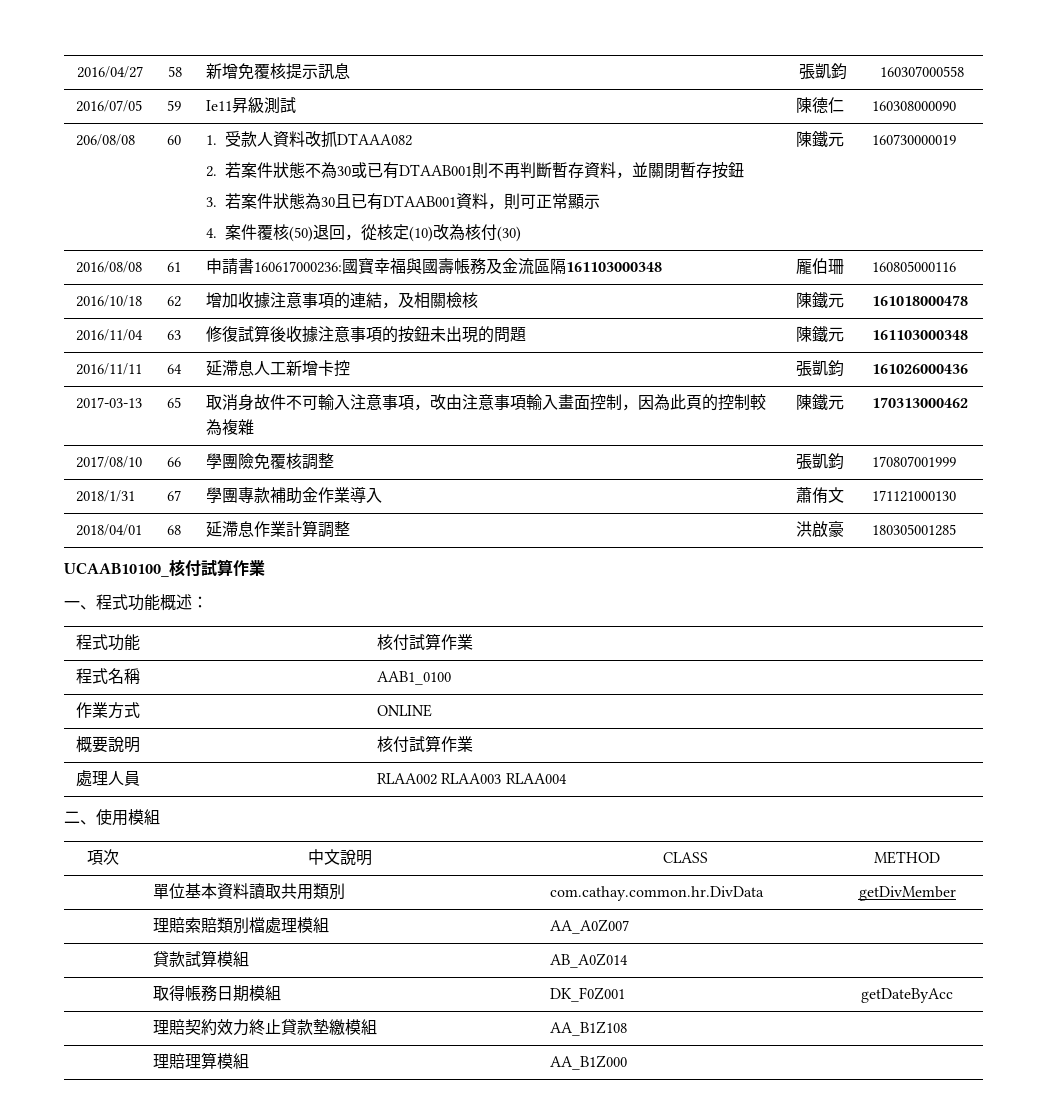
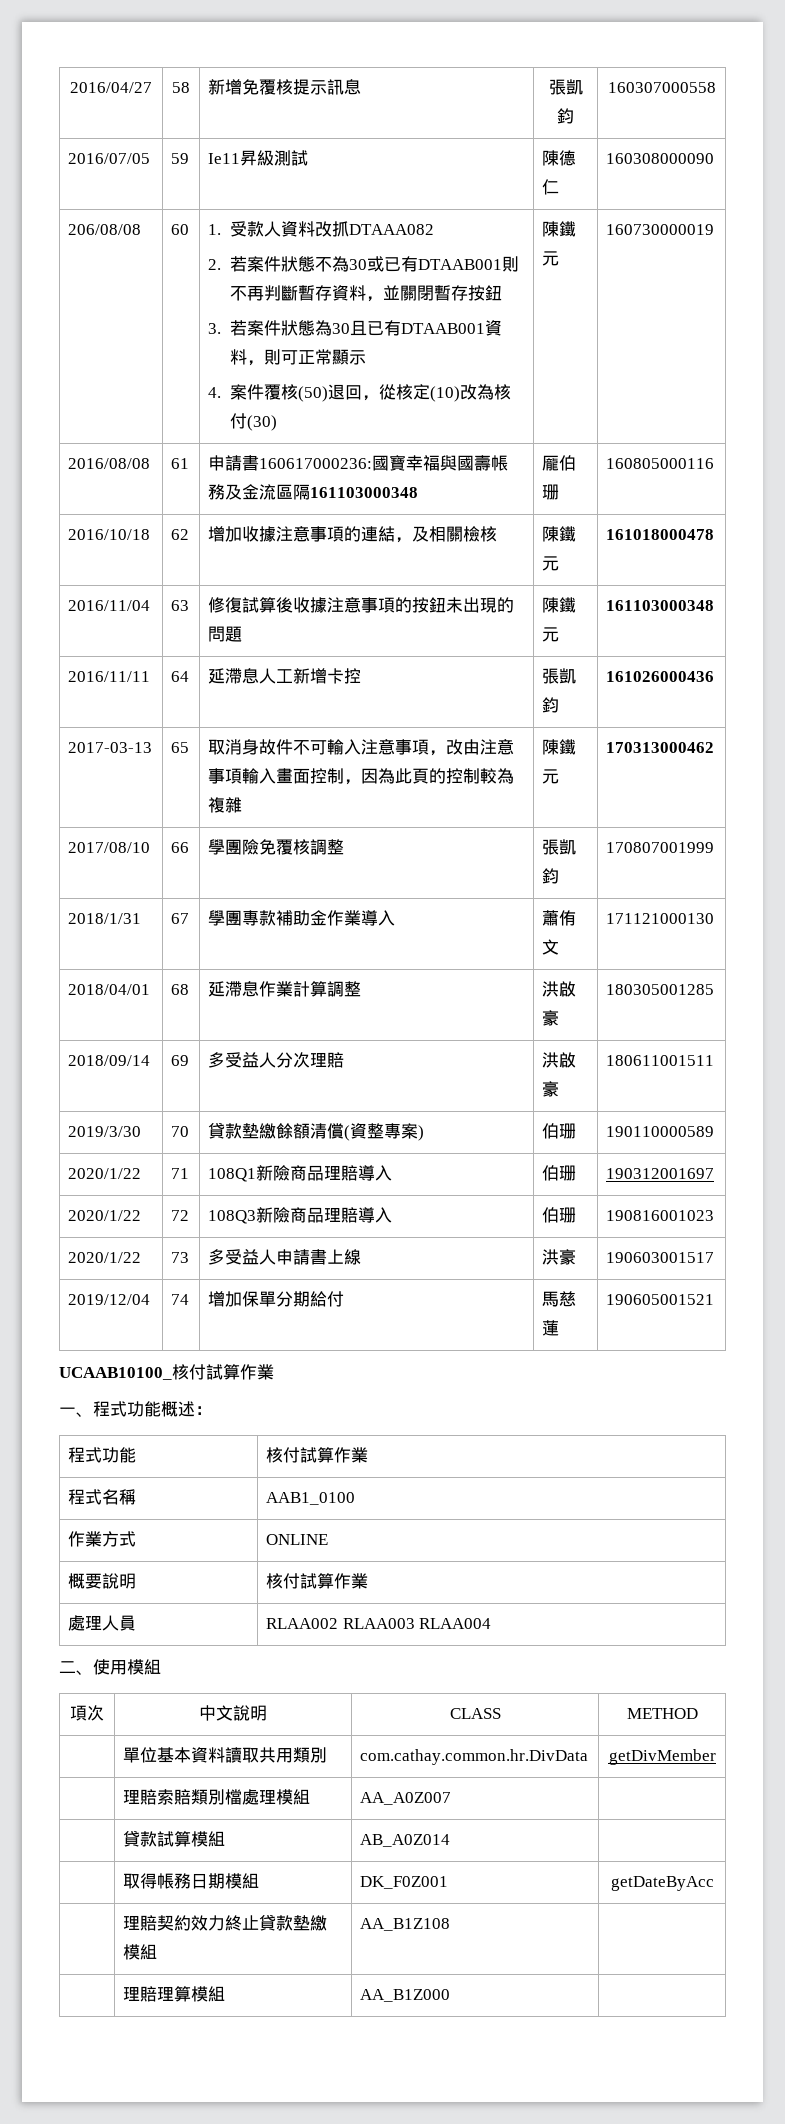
+ 2018/09/14 | 69 | 多受益人分次理賠 | 洪啟豪 | 180611001511
+ 2019/3/30 | 70 | 貸款墊繳餘額清償(資整專案) | 伯珊 | 190110000589
+ 2020/1/22 | 71 | 108Q1新險商品理賠導入 | 伯珊 | 190312001697
+ 2020/1/22 | 72 | 108Q3新險商品理賠導入 | 伯珊 | 190816001023
+ 2020/1/22 | 73 | 多受益人申請書上線 | 洪豪 | 190603001517
+ 2019/12/04 | 74 | 增加保單分期給付 | 馬慈蓮 | 190605001521

